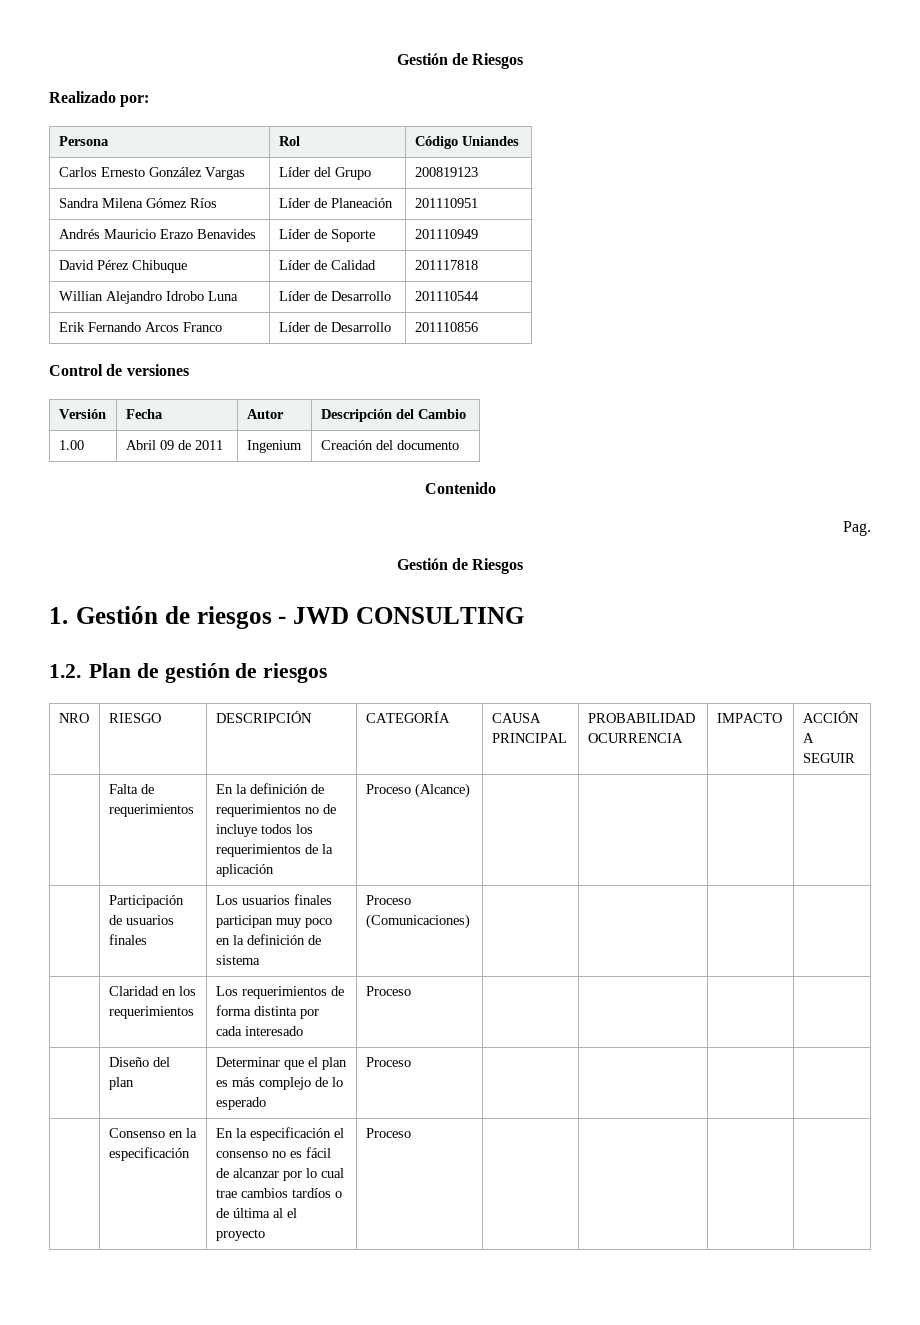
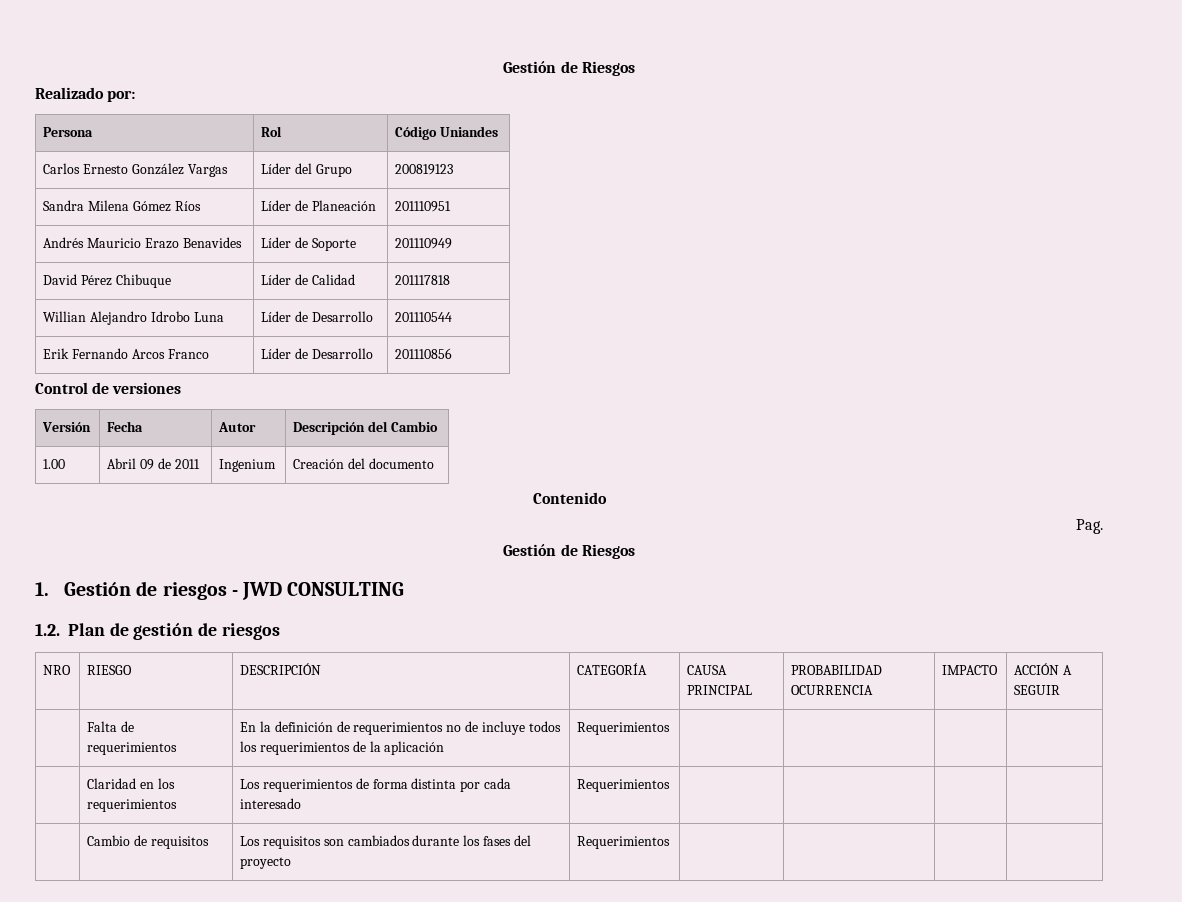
- | Falta de requerimientos | En la definición de requerimientos no de incluye todos los requerimientos de la aplicación | Proceso (Alcance) | | | |
- | Participación de usuarios finales | Los usuarios finales participan muy poco en la definición de sistema | Proceso (Comunicaciones) | | | |
+ | Falta de requerimientos | En la definición de requerimientos no de incluye todos los requerimientos de la aplicación | Requerimientos | | | |
- | Claridad en los requerimientos | Los requerimientos de forma distinta por cada interesado | Proceso | | | |
- | Diseño del plan | Determinar que el plan es más complejo de lo esperado | Proceso | | | |
- | Consenso en la especificación | En la especificación el consenso no es fácil de alcanzar por lo cual trae cambios tardíos o de última al el proyecto | Proceso | | | |
+ | Claridad en los requerimientos | Los requerimientos de forma distinta por cada interesado | Requerimientos | | | |
+ | Cambio de requisitos | Los requisitos son cambiados durante los fases del proyecto | Requerimientos | | | |

